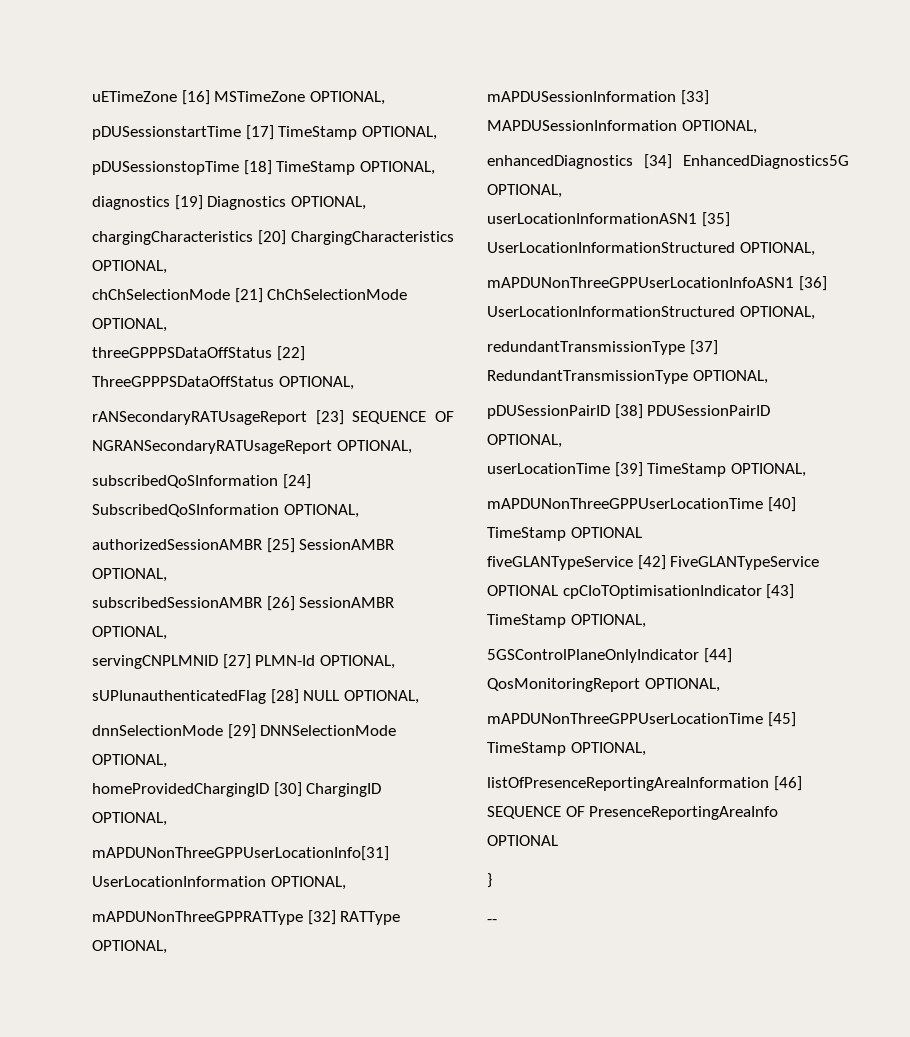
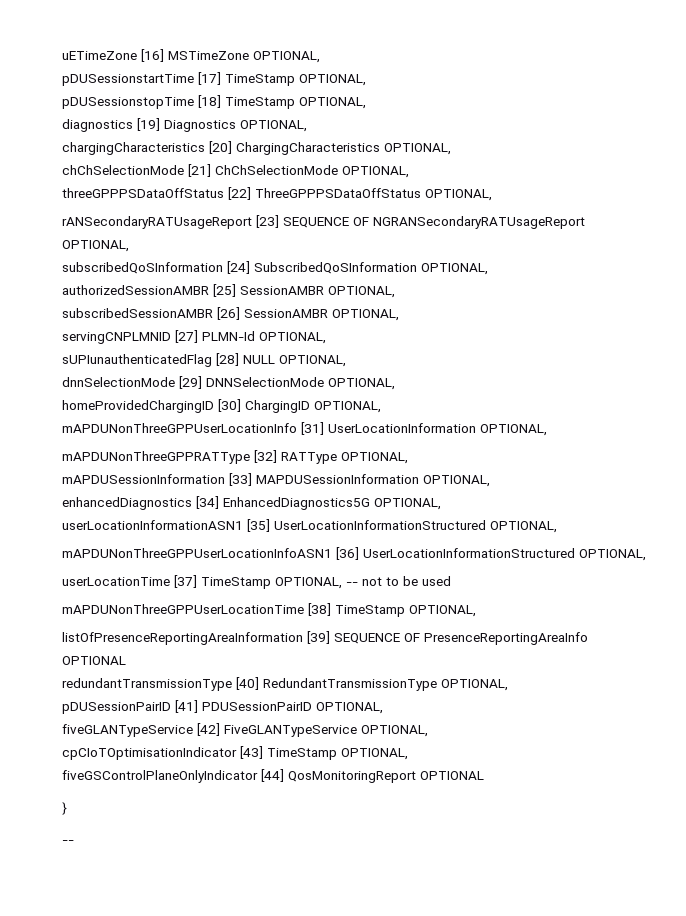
- mAPDUNonThreeGPPUserLocationInfo[31] UserLocationInformation OPTIONAL,
+ mAPDUNonThreeGPPUserLocationInfo [31] UserLocationInformation OPTIONAL,
+ userLocationTime [37] TimeStamp OPTIONAL, -- not to be used
+ mAPDUNonThreeGPPUserLocationTime [38] TimeStamp OPTIONAL,
+ listOfPresenceReportingAreaInformation [39] SEQUENCE OF PresenceReportingAreaInfo OPTIONAL
- redundantTransmissionType [37] RedundantTransmissionType OPTIONAL,
+ redundantTransmissionType [40] RedundantTransmissionType OPTIONAL,
- pDUSessionPairID [38] PDUSessionPairID OPTIONAL,
+ pDUSessionPairID [41] PDUSessionPairID OPTIONAL,
- userLocationTime [39] TimeStamp OPTIONAL,
- mAPDUNonThreeGPPUserLocationTime [40] TimeStamp OPTIONAL
- fiveGLANTypeService [42] FiveGLANTypeService OPTIONAL cpCIoTOptimisationIndicator [43] TimeStamp OPTIONAL,
+ fiveGLANTypeService [42] FiveGLANTypeService OPTIONAL,
+ cpCIoTOptimisationIndicator [43] TimeStamp OPTIONAL,
- 5GSControlPlaneOnlyIndicator [44] QosMonitoringReport OPTIONAL,
- mAPDUNonThreeGPPUserLocationTime [45] TimeStamp OPTIONAL,
- listOfPresenceReportingAreaInformation [46] SEQUENCE OF PresenceReportingAreaInfo OPTIONAL
+ fiveGSControlPlaneOnlyIndicator [44] QosMonitoringReport OPTIONAL

